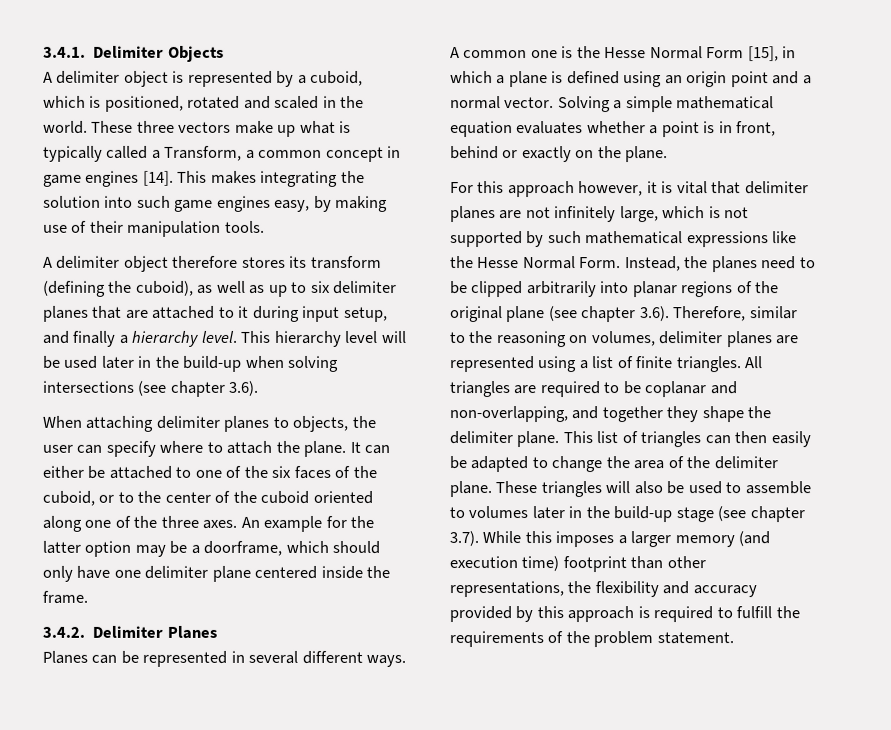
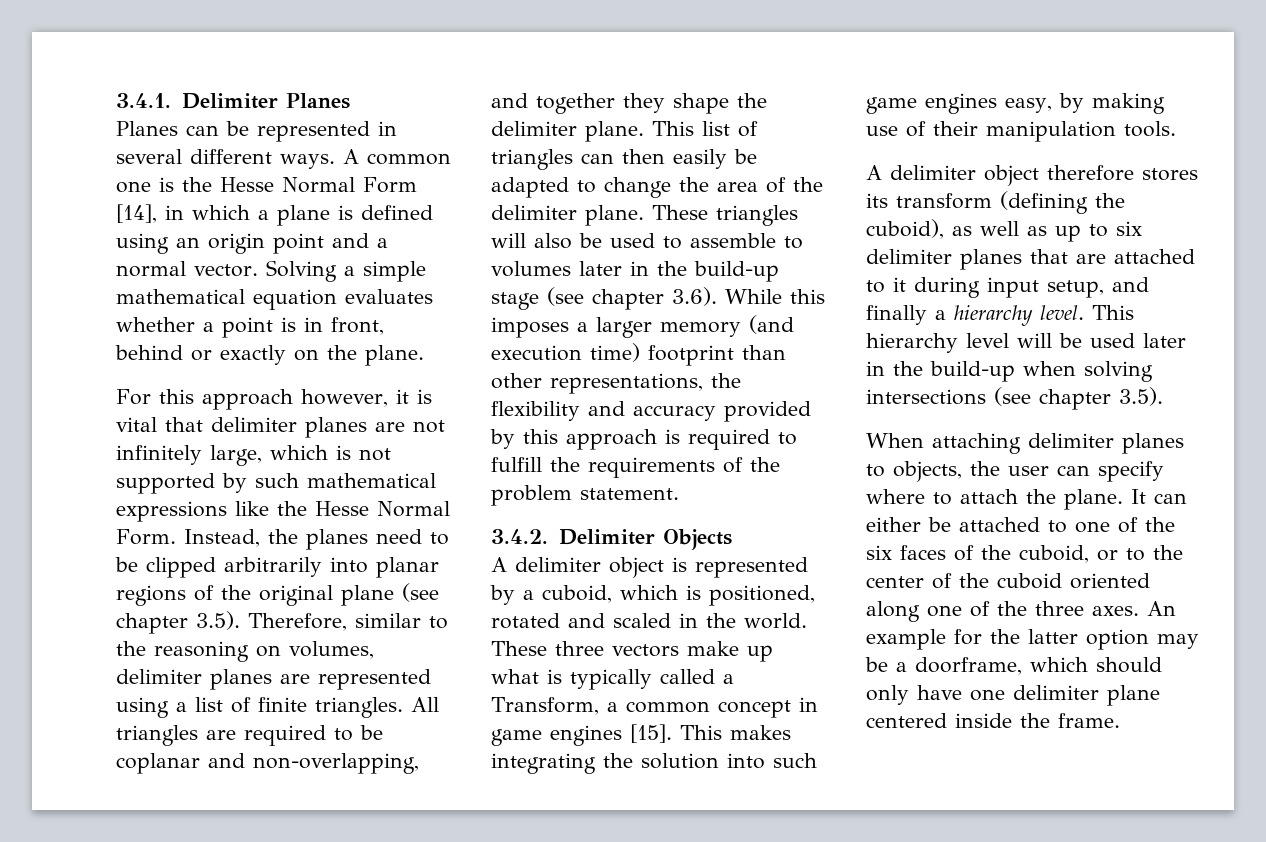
- 3.4.1. Delimiter Objects
- A delimiter object is represented by a cuboid, which is positioned, rotated and scaled in the world. These three vectors make up what is typically called a Transform, a common concept in game engines [14]. This makes integrating the solution into such game engines easy, by making use of their manipulation tools.
- A delimiter object therefore stores its transform (defining the cuboid), as well as up to six delimiter planes that are attached to it during input setup, and finally a hierarchy level. This hierarchy level will be used later in the build-up when solving intersections (see chapter 3.6).
- When attaching delimiter planes to objects, the user can specify where to attach the plane. It can either be attached to one of the six faces of the cuboid, or to the center of the cuboid oriented along one of the three axes. An example for the latter option may be a doorframe, which should only have one delimiter plane centered inside the frame.
- 3.4.2. Delimiter Planes
+ 3.4.1. Delimiter Planes
- A common one is the Hesse Normal Form [15], in which a plane is defined using an origin point and a normal vector.
+ A common one is the Hesse Normal Form [14], in which a plane is defined using an origin point and a normal vector.
- Instead, the planes need to be clipped arbitrarily into planar regions of the original plane (see chapter 3.6). Therefore, similar to the reasoning on volumes, delimiter planes are represented using a list of finite triangles.
+ Instead, the planes need to be clipped arbitrarily into planar regions of the original plane (see chapter 3.5). Therefore, similar to the reasoning on volumes, delimiter planes are represented using a list of finite triangles.
- These triangles will also be used to assemble to volumes later in the build-up stage (see chapter 3.7). While this imposes a larger memory (and execution time) footprint than other representations, the flexibility and accuracy provided by this approach is required to fulfill the requirements of the problem statement.
+ These triangles will also be used to assemble to volumes later in the build-up stage (see chapter 3.6). While this imposes a larger memory (and execution time) footprint than other representations, the flexibility and accuracy provided by this approach is required to fulfill the requirements of the problem statement.
+ 3.4.2. Delimiter Objects
+ A delimiter object is represented by a cuboid, which is positioned, rotated and scaled in the world. These three vectors make up what is typically called a Transform, a common concept in game engines [15]. This makes integrating the solution into such game engines easy, by making use of their manipulation tools.
+ A delimiter object therefore stores its transform (defining the cuboid), as well as up to six delimiter planes that are attached to it during input setup, and finally a hierarchy level. This hierarchy level will be used later in the build-up when solving intersections (see chapter 3.5).
+ When attaching delimiter planes to objects, the user can specify where to attach the plane. It can either be attached to one of the six faces of the cuboid, or to the center of the cuboid oriented along one of the three axes. An example for the latter option may be a doorframe, which should only have one delimiter plane centered inside the frame.

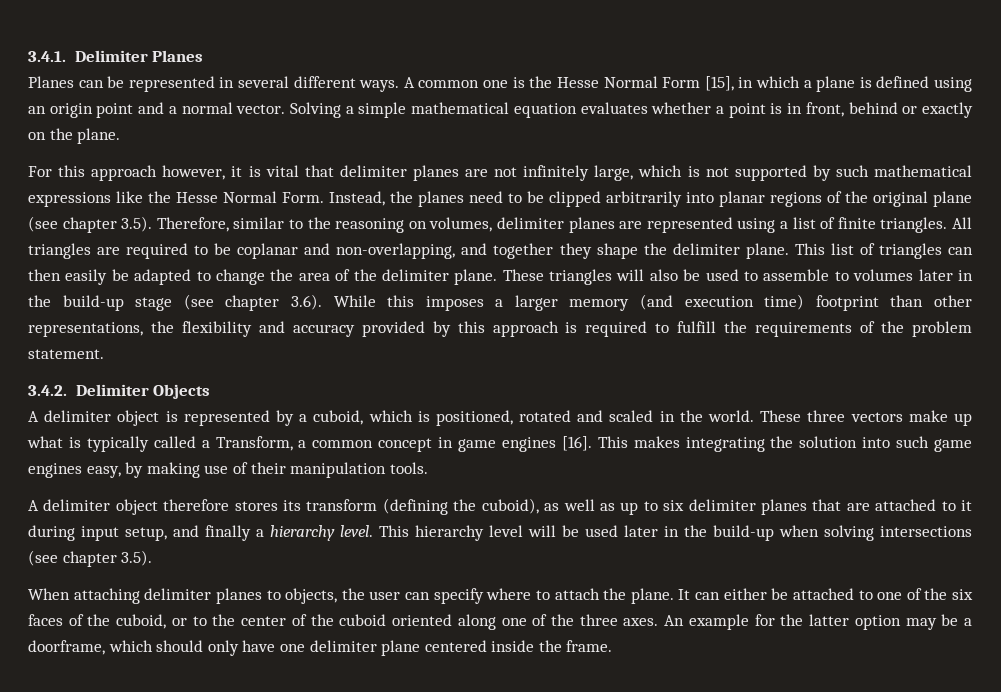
- A common one is the Hesse Normal Form [14], in which a plane is defined using an origin point and a normal vector.
+ A common one is the Hesse Normal Form [15], in which a plane is defined using an origin point and a normal vector.
- These three vectors make up what is typically called a Transform, a common concept in game engines [15].
+ These three vectors make up what is typically called a Transform, a common concept in game engines [16].

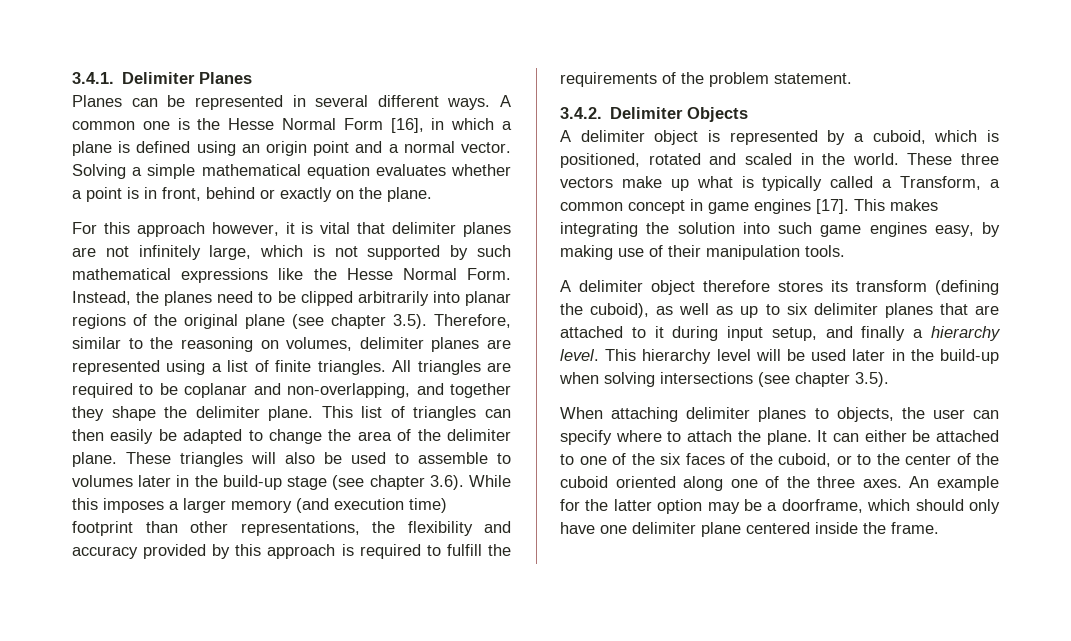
- A common one is the Hesse Normal Form [15], in which a plane is defined using an origin point and a normal vector.
+ A common one is the Hesse Normal Form [16], in which a plane is defined using an origin point and a normal vector.
- These three vectors make up what is typically called a Transform, a common concept in game engines [16].
+ These three vectors make up what is typically called a Transform, a common concept in game engines [17].

